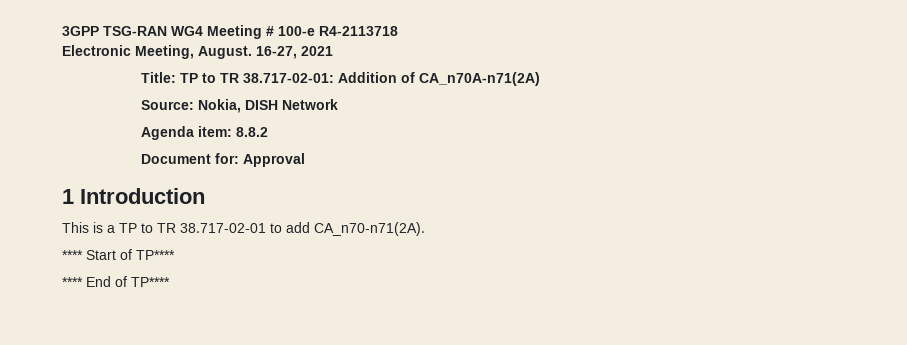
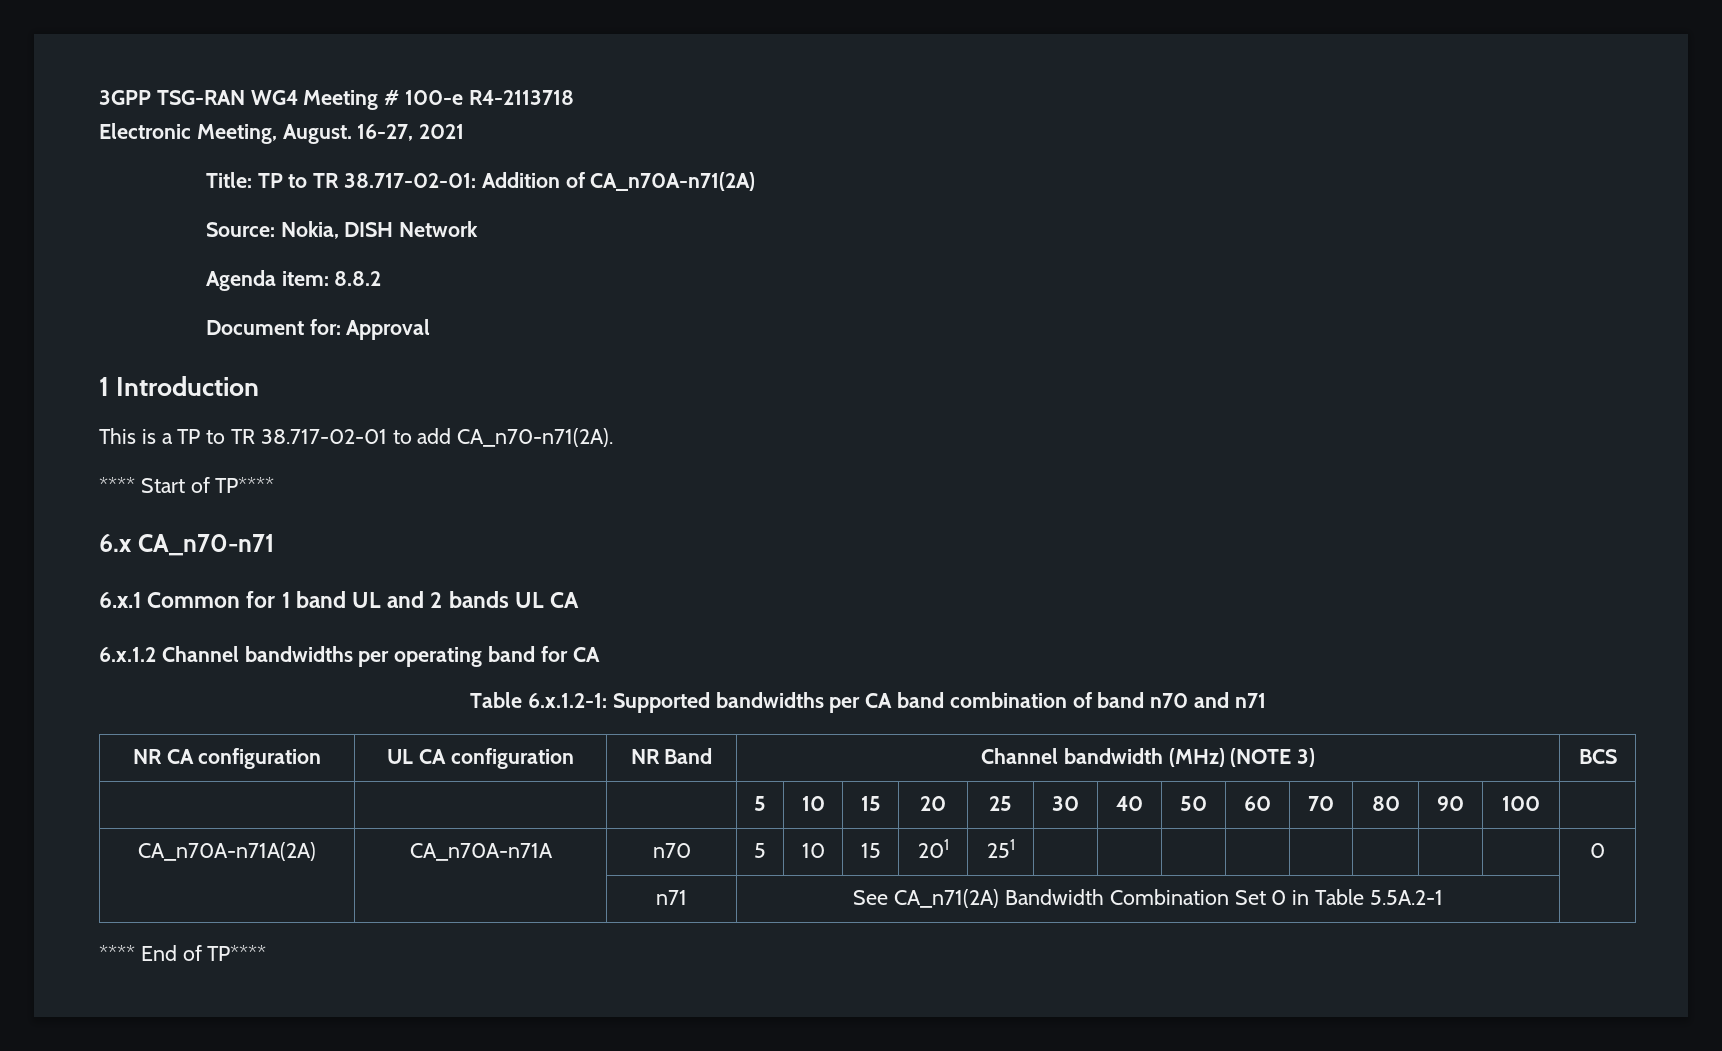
+ 6.x CA_n70-n71
+ 6.x.1 Common for 1 band UL and 2 bands UL CA
+ 6.x.1.2 Channel bandwidths per operating band for CA
+ Table 6.x.1.2-1: Supported bandwidths per CA band combination of band n70 and n71
+ NR CA configuration | UL CA configuration | NR Band | Channel bandwidth (MHz) (NOTE 3) | BCS
+ | | | 5 | 10 | 15 | 20 | 25 | 30 | 40 | 50 | 60 | 70 | 80 | 90 | 100 |
+ CA_n70A-n71A(2A) | CA_n70A-n71A | n70 | 5 | 10 | 15 | 201 | 251 | | | | | | | | | 0
+ | | n71 | See CA_n71(2A) Bandwidth Combination Set 0 in Table 5.5A.2-1 |

